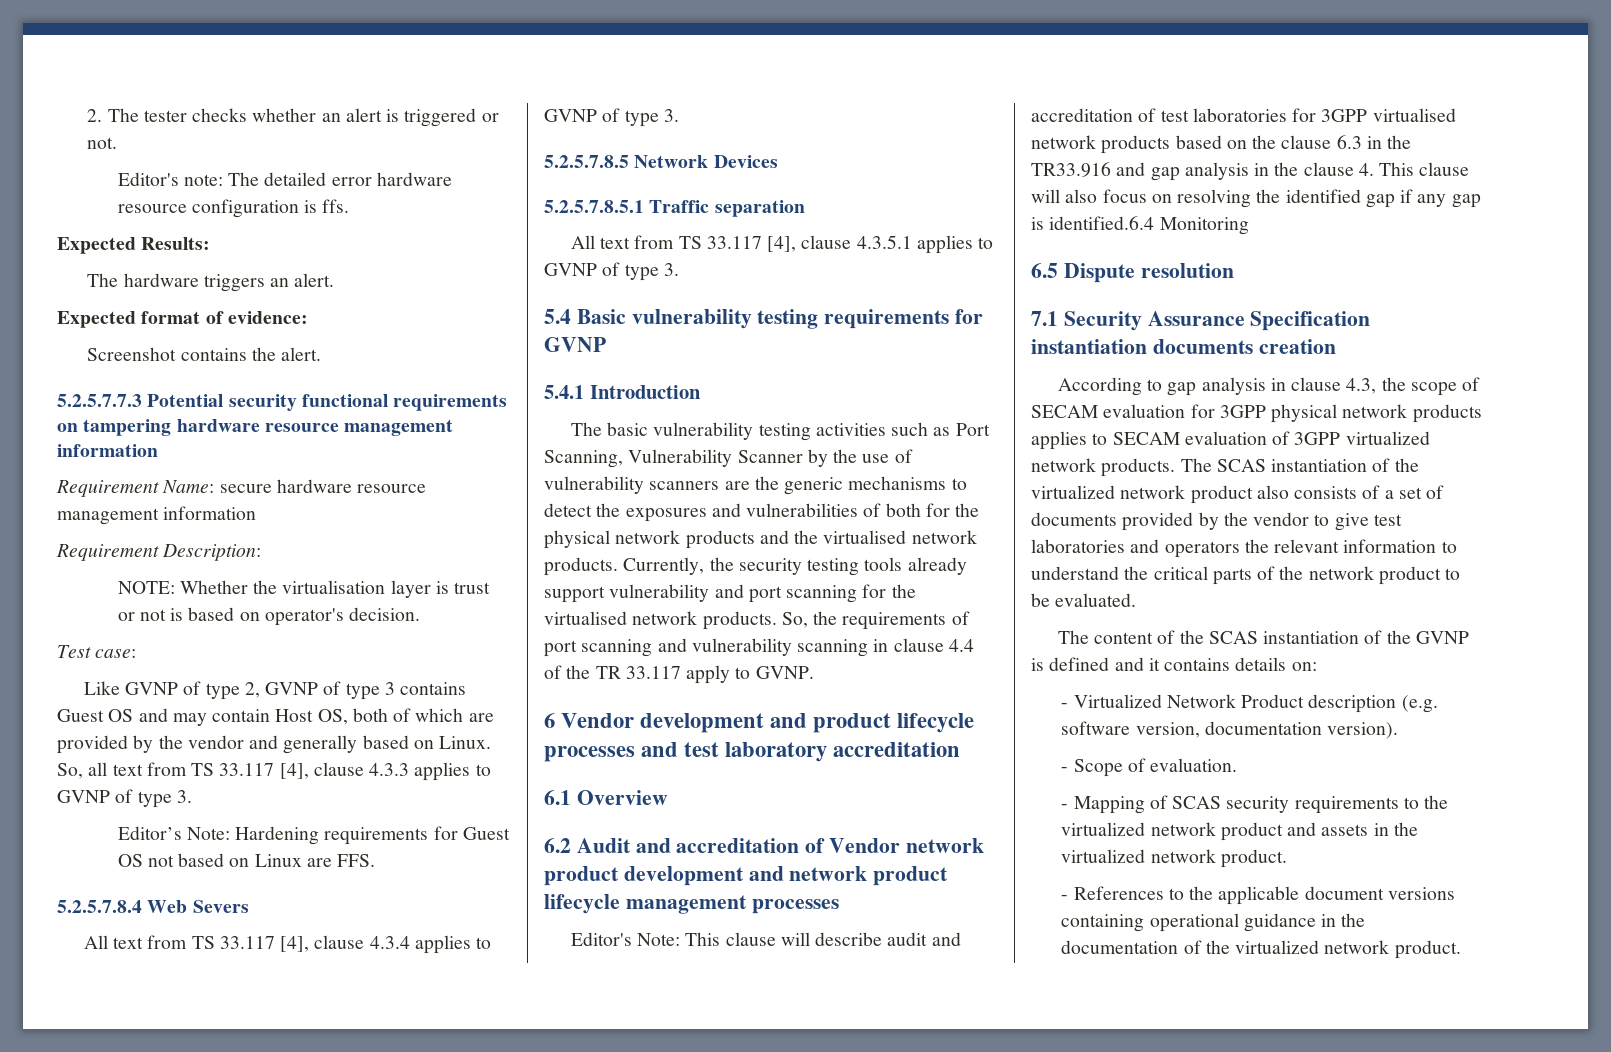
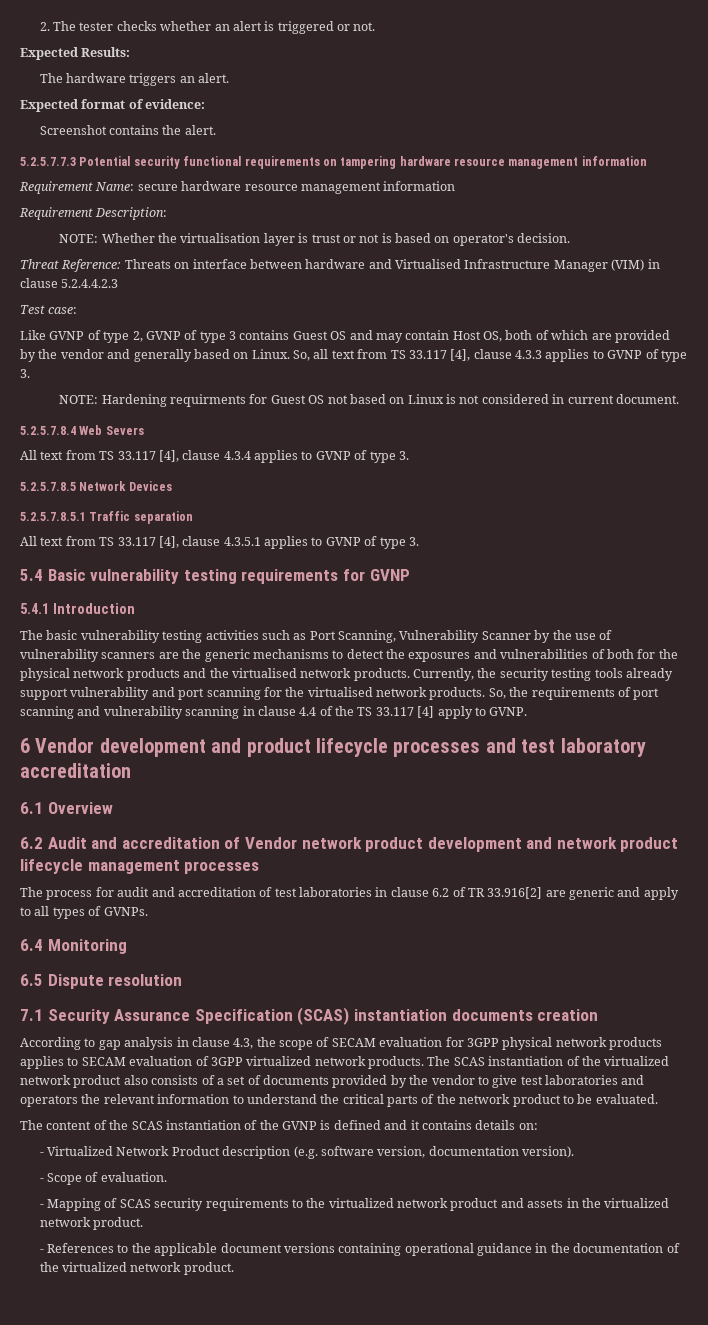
- Editor's note: The detailed error hardware resource configuration is ffs.
+ Threat Reference: Threats on interface between hardware and Virtualised Infrastructure Manager (VIM) in clause 5.2.4.4.2.3
- Editor’s Note: Hardening requirements for Guest OS not based on Linux are FFS.
+ NOTE: Hardening requirments for Guest OS not based on Linux is not considered in current document.
- So, the requirements of port scanning and vulnerability scanning in clause 4.4 of the TR 33.117 apply to GVNP.
+ So, the requirements of port scanning and vulnerability scanning in clause 4.4 of the TS 33.117 [4] apply to GVNP.
- Editor's Note: This clause will describe audit and accreditation of test laboratories for 3GPP virtualised network products based on the clause 6.3 in the TR33.916 and gap analysis in the clause 4. This clause will also focus on resolving the identified gap if any gap is identified.6.4 Monitoring
+ The process for audit and accreditation of test laboratories in clause 6.2 of TR 33.916[2] are generic and apply to all types of GVNPs.
+ 6.4 Monitoring
- 7.1 Security Assurance Specification instantiation documents creation
+ 7.1 Security Assurance Specification (SCAS) instantiation documents creation

